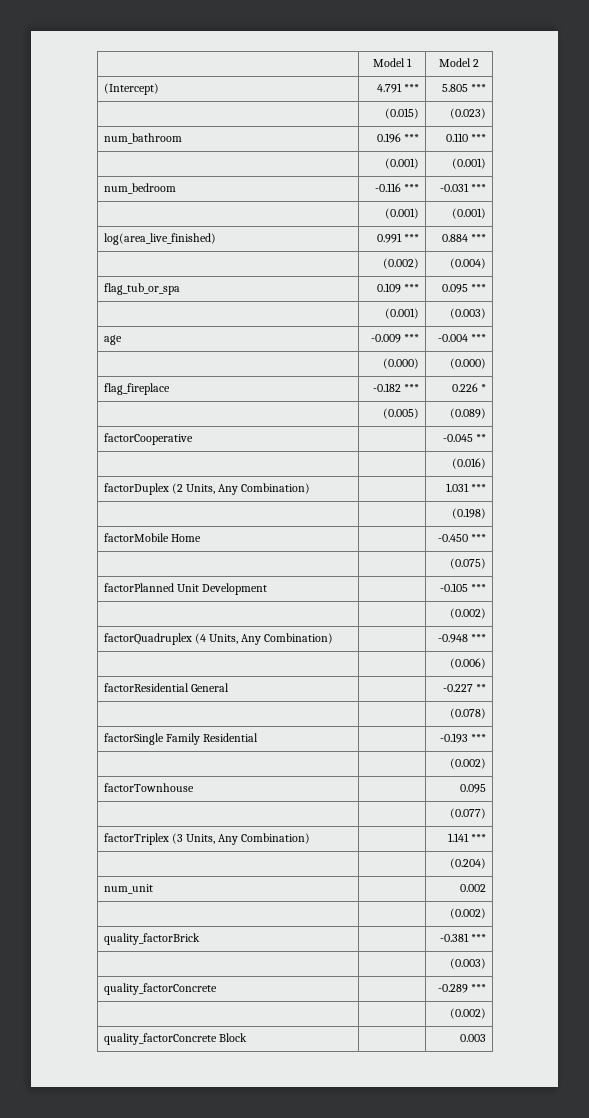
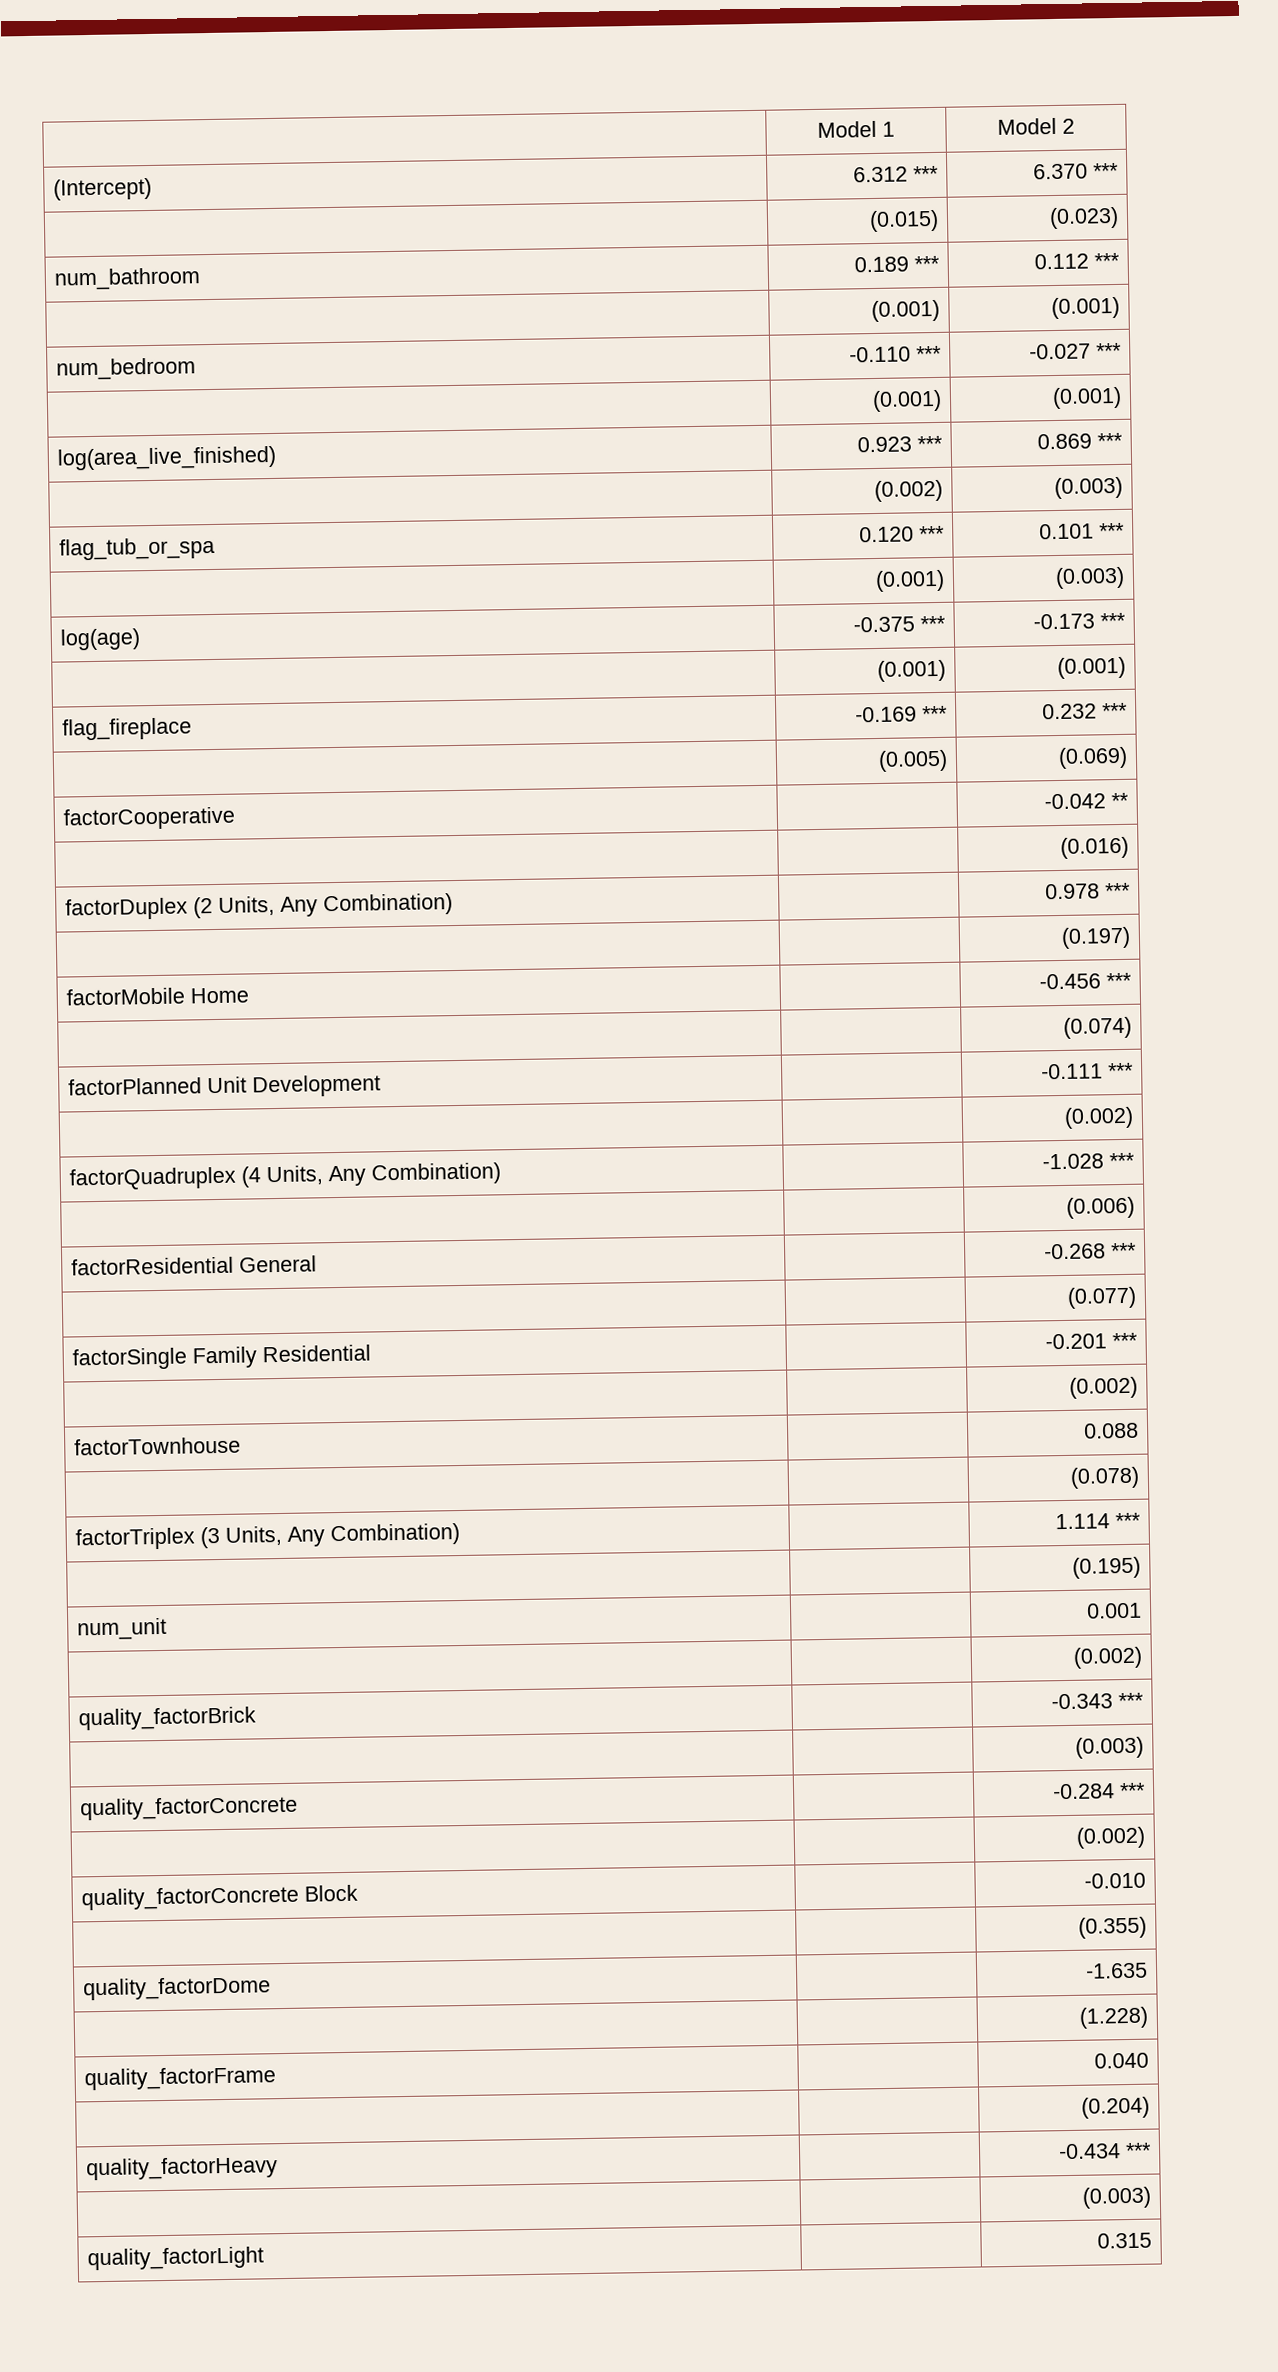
- (Intercept) | 4.791 *** | 5.805 ***
+ (Intercept) | 6.312 *** | 6.370 ***
- num_bathroom | 0.196 *** | 0.110 ***
+ num_bathroom | 0.189 *** | 0.112 ***
- num_bedroom | -0.116 *** | -0.031 ***
+ num_bedroom | -0.110 *** | -0.027 ***
- log(area_live_finished) | 0.991 *** | 0.884 ***
+ log(area_live_finished) | 0.923 *** | 0.869 ***
- | (0.002) | (0.004)
+ | (0.002) | (0.003)
- flag_tub_or_spa | 0.109 *** | 0.095 ***
+ flag_tub_or_spa | 0.120 *** | 0.101 ***
- age | -0.009 *** | -0.004 ***
- | (0.000) | (0.000)
+ log(age) | -0.375 *** | -0.173 ***
+ | (0.001) | (0.001)
- flag_fireplace | -0.182 *** | 0.226 *
+ flag_fireplace | -0.169 *** | 0.232 ***
- | (0.005) | (0.089)
+ | (0.005) | (0.069)
- factorCooperative | | -0.045 **
+ factorCooperative | | -0.042 **
- factorDuplex (2 Units, Any Combination) | | 1.031 ***
- | | (0.198)
+ factorDuplex (2 Units, Any Combination) | | 0.978 ***
+ | | (0.197)
- factorMobile Home | | -0.450 ***
- | | (0.075)
+ factorMobile Home | | -0.456 ***
+ | | (0.074)
- factorPlanned Unit Development | | -0.105 ***
+ factorPlanned Unit Development | | -0.111 ***
- factorQuadruplex (4 Units, Any Combination) | | -0.948 ***
+ factorQuadruplex (4 Units, Any Combination) | | -1.028 ***
- factorResidential General | | -0.227 **
- | | (0.078)
+ factorResidential General | | -0.268 ***
+ | | (0.077)
- factorSingle Family Residential | | -0.193 ***
+ factorSingle Family Residential | | -0.201 ***
- factorTownhouse | | 0.095
- | | (0.077)
+ factorTownhouse | | 0.088
+ | | (0.078)
- factorTriplex (3 Units, Any Combination) | | 1.141 ***
- | | (0.204)
+ factorTriplex (3 Units, Any Combination) | | 1.114 ***
+ | | (0.195)
- num_unit | | 0.002
+ num_unit | | 0.001
- quality_factorBrick | | -0.381 ***
+ quality_factorBrick | | -0.343 ***
- quality_factorConcrete | | -0.289 ***
+ quality_factorConcrete | | -0.284 ***
- quality_factorConcrete Block | | 0.003
+ quality_factorConcrete Block | | -0.010
+ | | (0.355)
+ quality_factorDome | | -1.635
+ | | (1.228)
+ quality_factorFrame | | 0.040
+ | | (0.204)
+ quality_factorHeavy | | -0.434 ***
+ | | (0.003)
+ quality_factorLight | | 0.315

